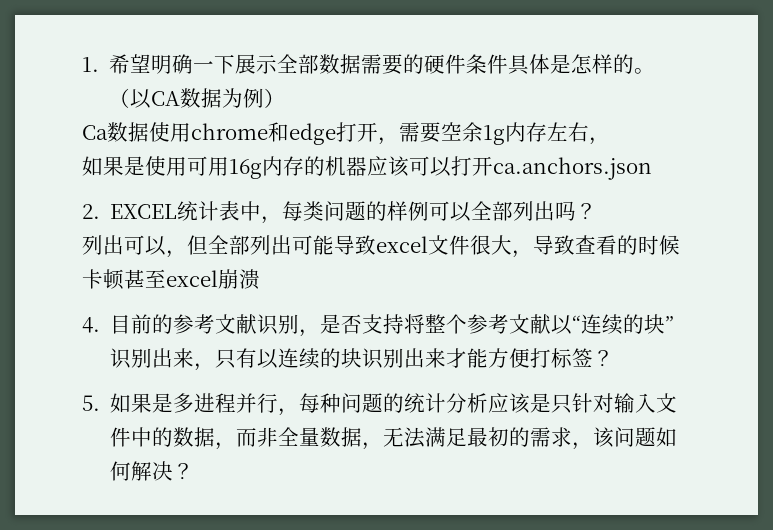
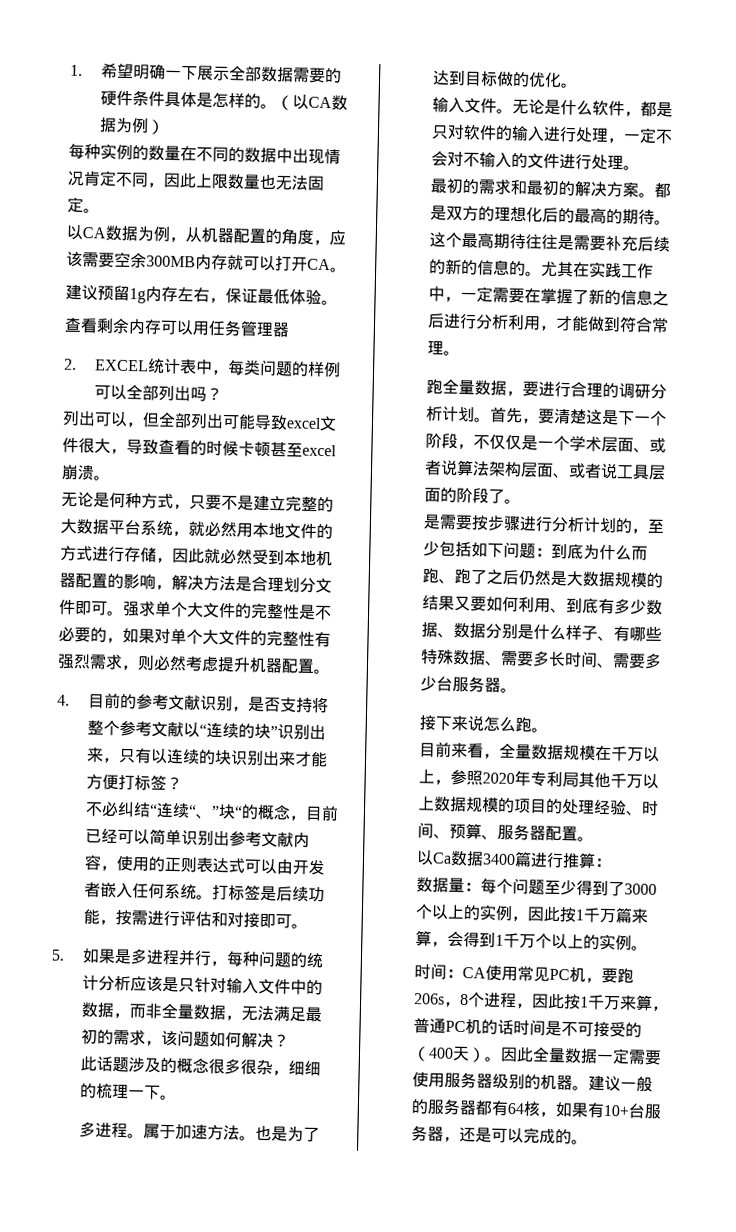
- Ca数据使用chrome和edge打开，需要空余1g内存左右，
- 如果是使用可用16g内存的机器应该可以打开ca.anchors.json
+ 每种实例的数量在不同的数据中出现情况肯定不同，因此上限数量也无法固定。
+ 以CA数据为例，从机器配置的角度，应该需要空余300MB内存就可以打开CA。
+ 建议预留1g内存左右，保证最低体验。
+ 查看剩余内存可以用任务管理器
- 列出可以，但全部列出可能导致excel文件很大，导致查看的时候卡顿甚至excel崩溃
+ 列出可以，但全部列出可能导致excel文件很大，导致查看的时候卡顿甚至excel崩溃。
+ 无论是何种方式，只要不是建立完整的大数据平台系统，就必然用本地文件的方式进行存储，因此就必然受到本地机器配置的影响，解决方法是合理划分文件即可。强求单个大文件的完整性是不必要的，如果对单个大文件的完整性有强烈需求，则必然考虑提升机器配置。
+ 不必纠结“连续“、”块“的概念，目前已经可以简单识别出参考文献内容，使用的正则表达式可以由开发者嵌入任何系统。打标签是后续功能，按需进行评估和对接即可。
+ 此话题涉及的概念很多很杂，细细的梳理一下。
+ 多进程。属于加速方法。也是为了达到目标做的优化。
+ 输入文件。无论是什么软件，都是只对软件的输入进行处理，一定不会对不输入的文件进行处理。
+ 最初的需求和最初的解决方案。都是双方的理想化后的最高的期待。这个最高期待往往是需要补充后续的新的信息的。尤其在实践工作中，一定需要在掌握了新的信息之后进行分析利用，才能做到符合常理。
+ 跑全量数据，要进行合理的调研分析计划。首先，要清楚这是下一个阶段，不仅仅是一个学术层面、或者说算法架构层面、或者说工具层面的阶段了。
+ 是需要按步骤进行分析计划的，至少包括如下问题：到底为什么而跑、跑了之后仍然是大数据规模的结果又要如何利用、到底有多少数据、数据分别是什么样子、有哪些特殊数据、需要多长时间、需要多少台服务器。
+ 接下来说怎么跑。
+ 目前来看，全量数据规模在千万以上，参照2020年专利局其他千万以上数据规模的项目的处理经验、时间、预算、服务器配置。
+ 以Ca数据3400篇进行推算：
+ 数据量：每个问题至少得到了3000个以上的实例，因此按1千万篇来算，会得到1千万个以上的实例。
+ 时间：CA使用常见PC机，要跑206s，8个进程，因此按1千万来算，普通PC机的话时间是不可接受的（400天）。因此全量数据一定需要使用服务器级别的机器。建议一般的服务器都有64核，如果有10+台服务器，还是可以完成的。

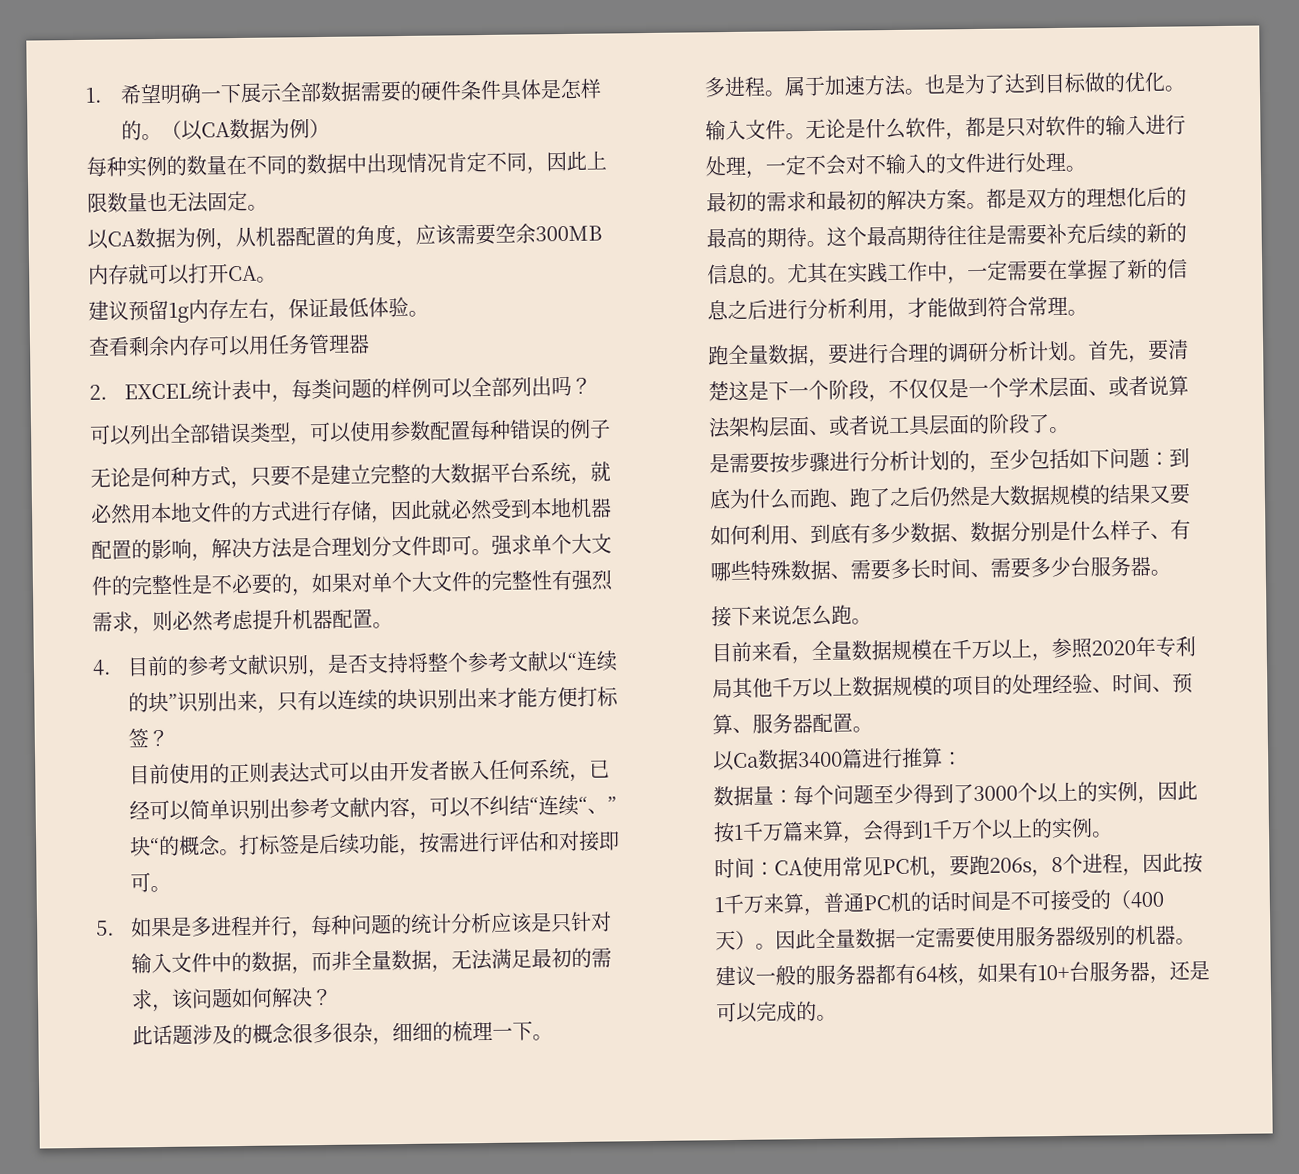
- 列出可以，但全部列出可能导致excel文件很大，导致查看的时候卡顿甚至excel崩溃。
+ 可以列出全部错误类型，可以使用参数配置每种错误的例子
- 不必纠结“连续“、”块“的概念，目前已经可以简单识别出参考文献内容，使用的正则表达式可以由开发者嵌入任何系统。
+ 目前使用的正则表达式可以由开发者嵌入任何系统，已经可以简单识别出参考文献内容，可以不纠结“连续“、”块“的概念。

